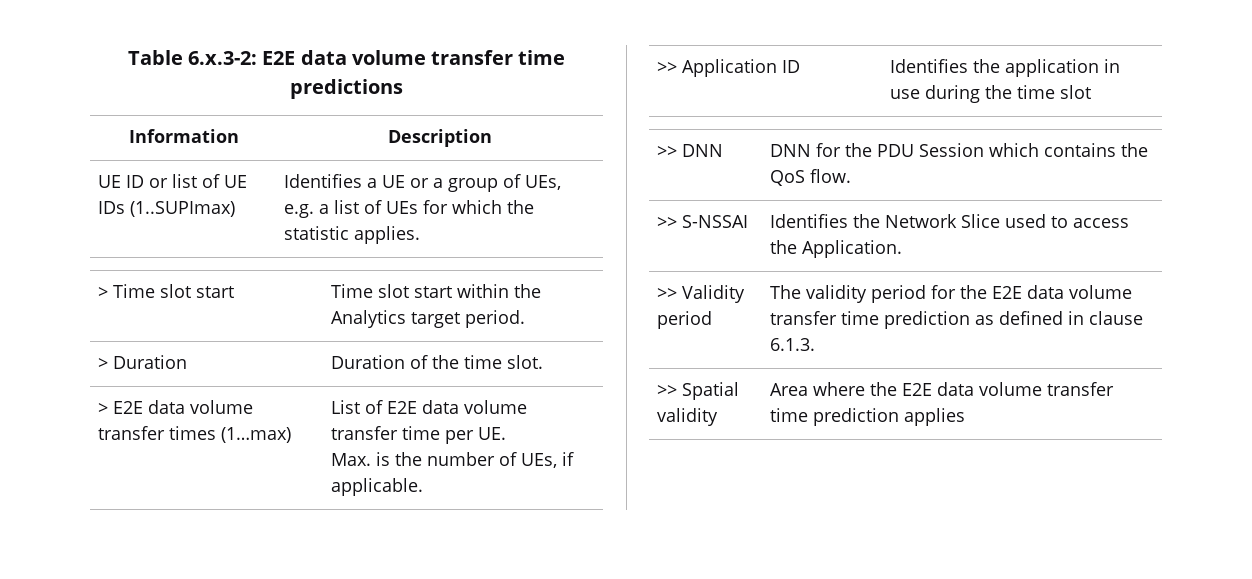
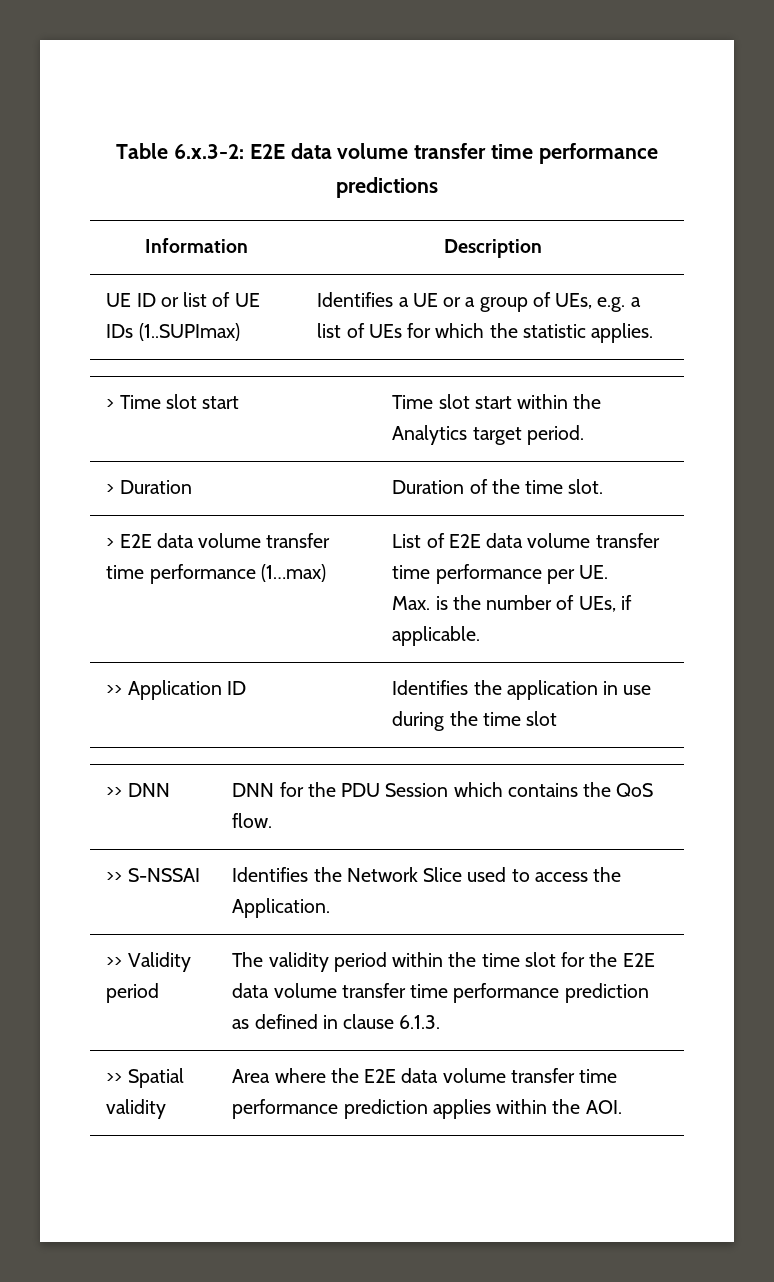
- Table 6.x.3-2: E2E data volume transfer time predictions
+ Table 6.x.3-2: E2E data volume transfer time performance predictions
- > E2E data volume transfer times (1…max) | List of E2E data volume transfer time per UE.
+ > E2E data volume transfer time performance (1…max) | List of E2E data volume transfer time performance per UE.
- >> Validity period | The validity period for the E2E data volume transfer time prediction as defined in clause 6.1.3.
+ >> Validity period | The validity period within the time slot for the E2E data volume transfer time performance prediction as defined in clause 6.1.3.
- >> Spatial validity | Area where the E2E data volume transfer time prediction applies
+ >> Spatial validity | Area where the E2E data volume transfer time performance prediction applies within the AOI.

